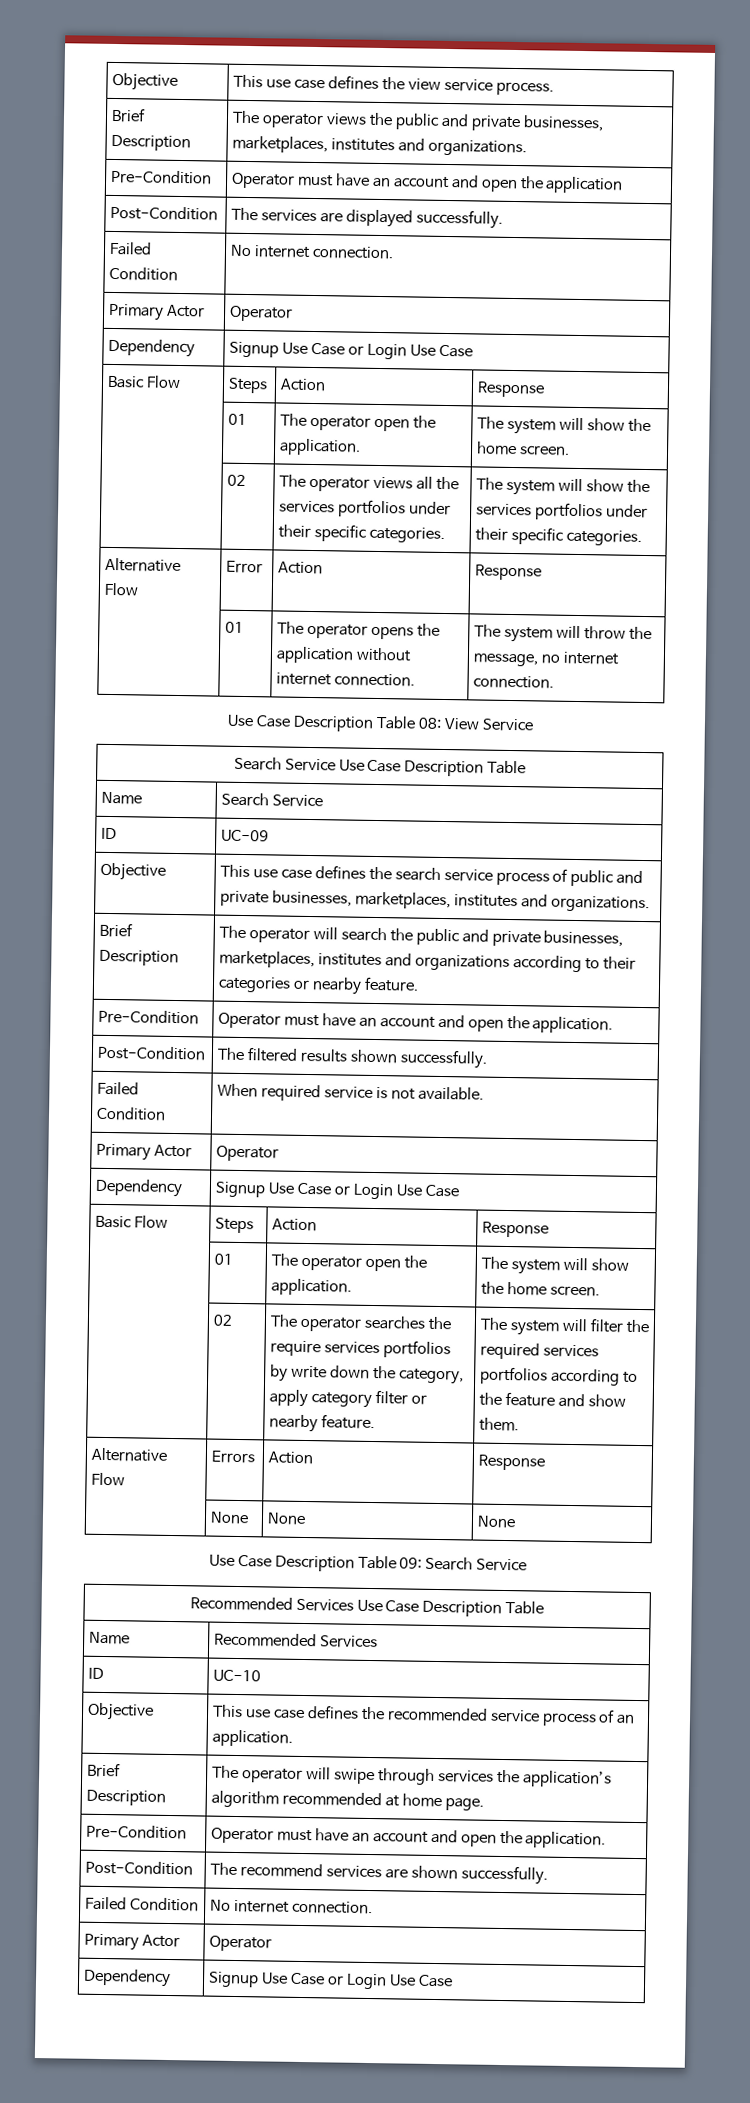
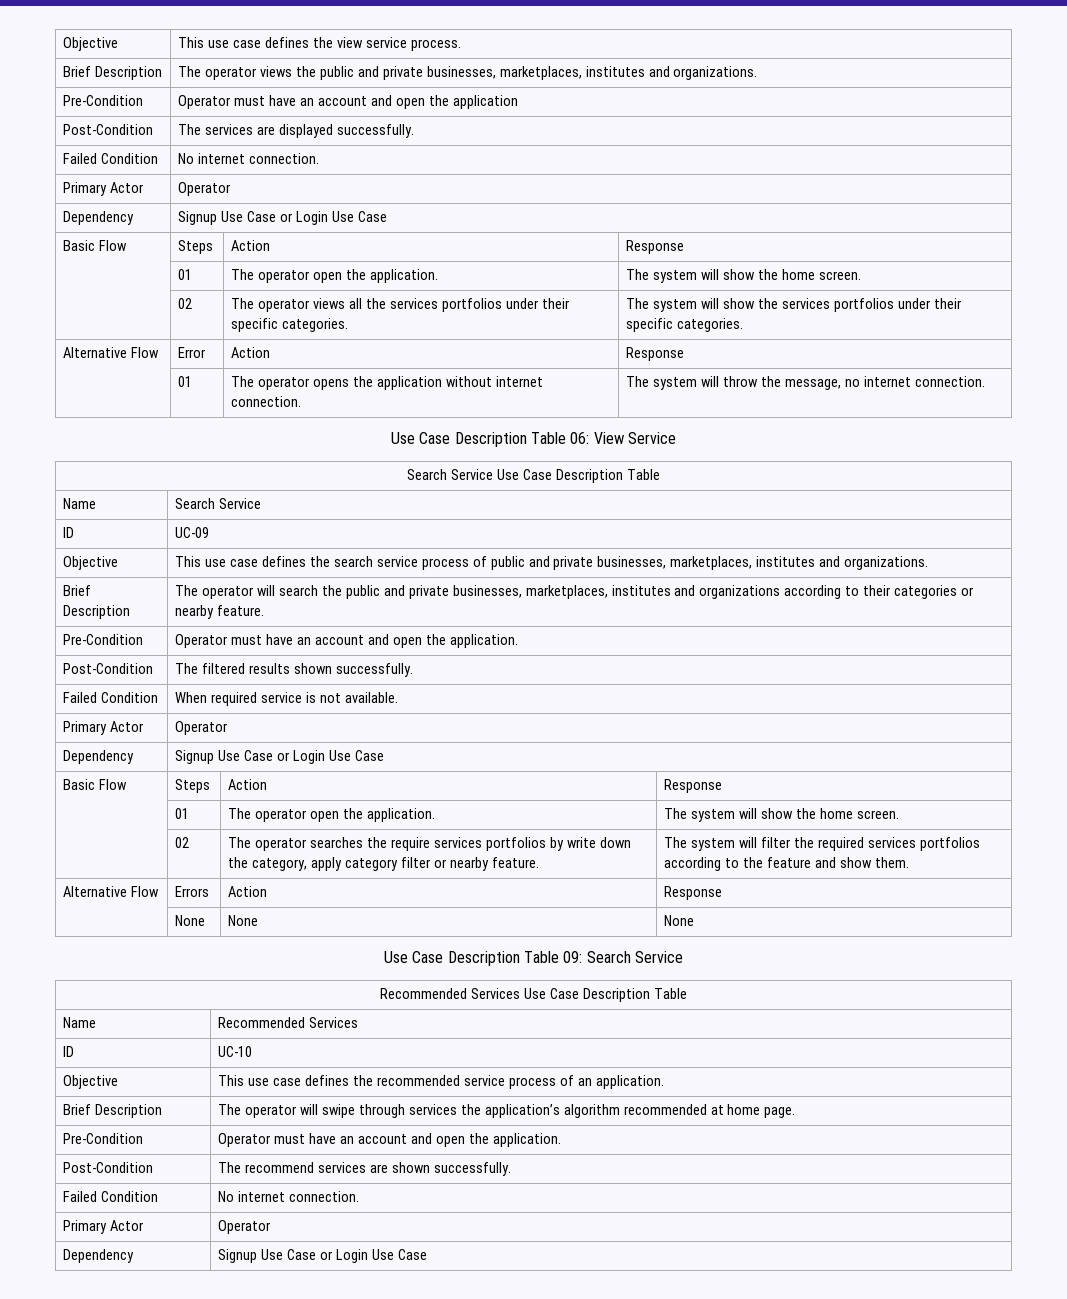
- Use Case Description Table 08: View Service
+ Use Case Description Table 06: View Service

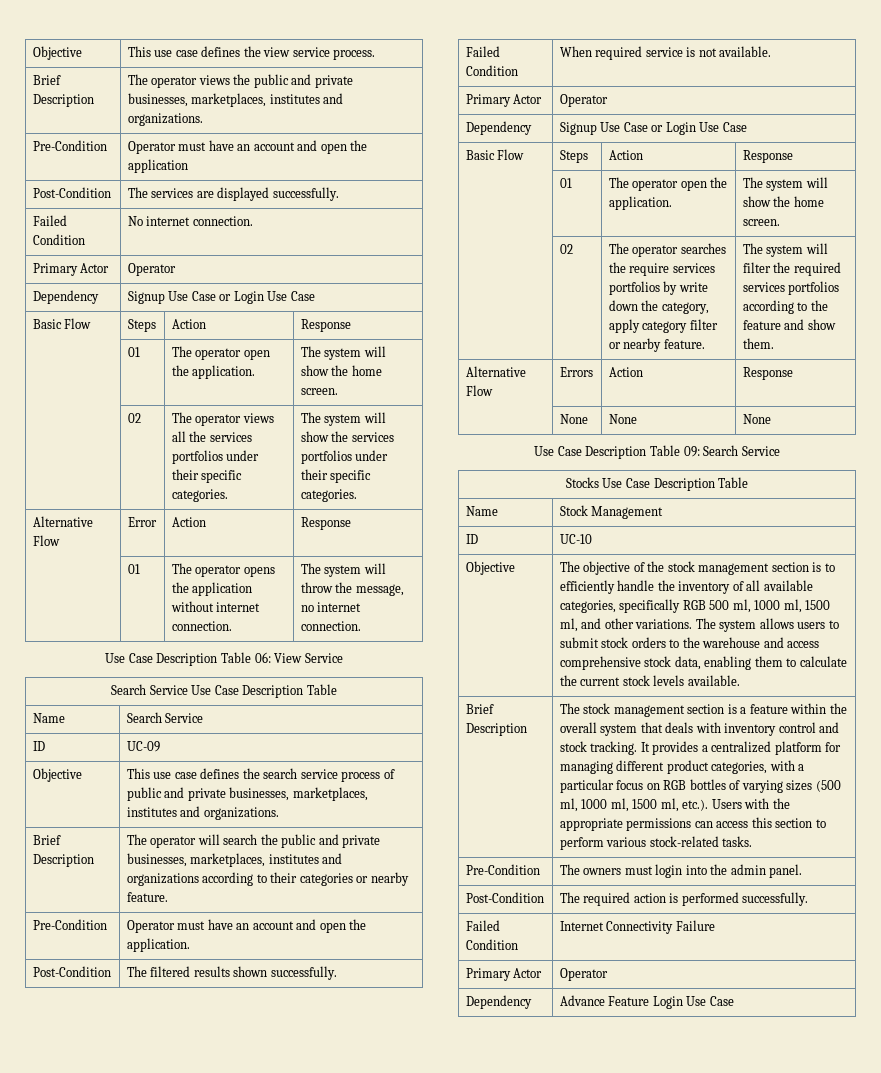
- Recommended Services Use Case Description Table
- Name | Recommended Services
+ Stocks Use Case Description Table
+ Name | Stock Management
- This use case defines the recommended service process of an application.
- Brief Description | The operator will swipe through services the application’s algorithm recommended at home page.
- Pre-Condition | Operator must have an account and open the application.
- Post-Condition | The recommend services are shown successfully.
- Failed Condition | No internet connection.
+ The objective of the stock management section is to efficiently handle the inventory of all available categories, specifically RGB 500 ml, 1000 ml, 1500 ml, and other variations. The system allows users to submit stock orders to the warehouse and access comprehensive stock data, enabling them to calculate the current stock levels available.
+ Brief Description | The stock management section is a feature within the overall system that deals with inventory control and stock tracking. It provides a centralized platform for managing different product categories, with a particular focus on RGB bottles of varying sizes (500 ml, 1000 ml, 1500 ml, etc.). Users with the appropriate permissions can access this section to perform various stock-related tasks.
+ Pre-Condition | The owners must login into the admin panel.
+ Post-Condition | The required action is performed successfully.
+ Failed Condition | Internet Connectivity Failure
  Primary Actor | Operator
- Dependency | Signup Use Case or Login Use Case
+ Dependency | Advance Feature Login Use Case

